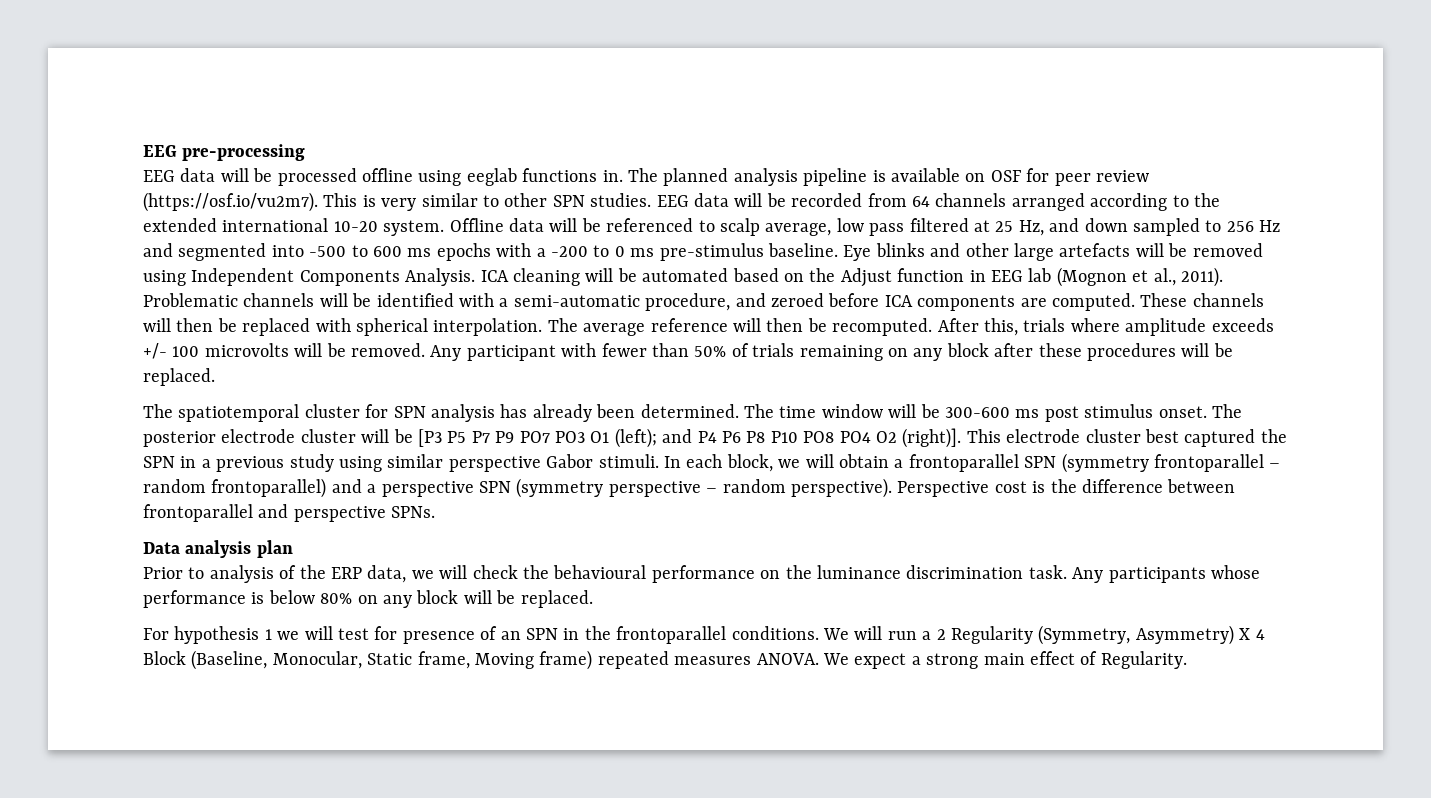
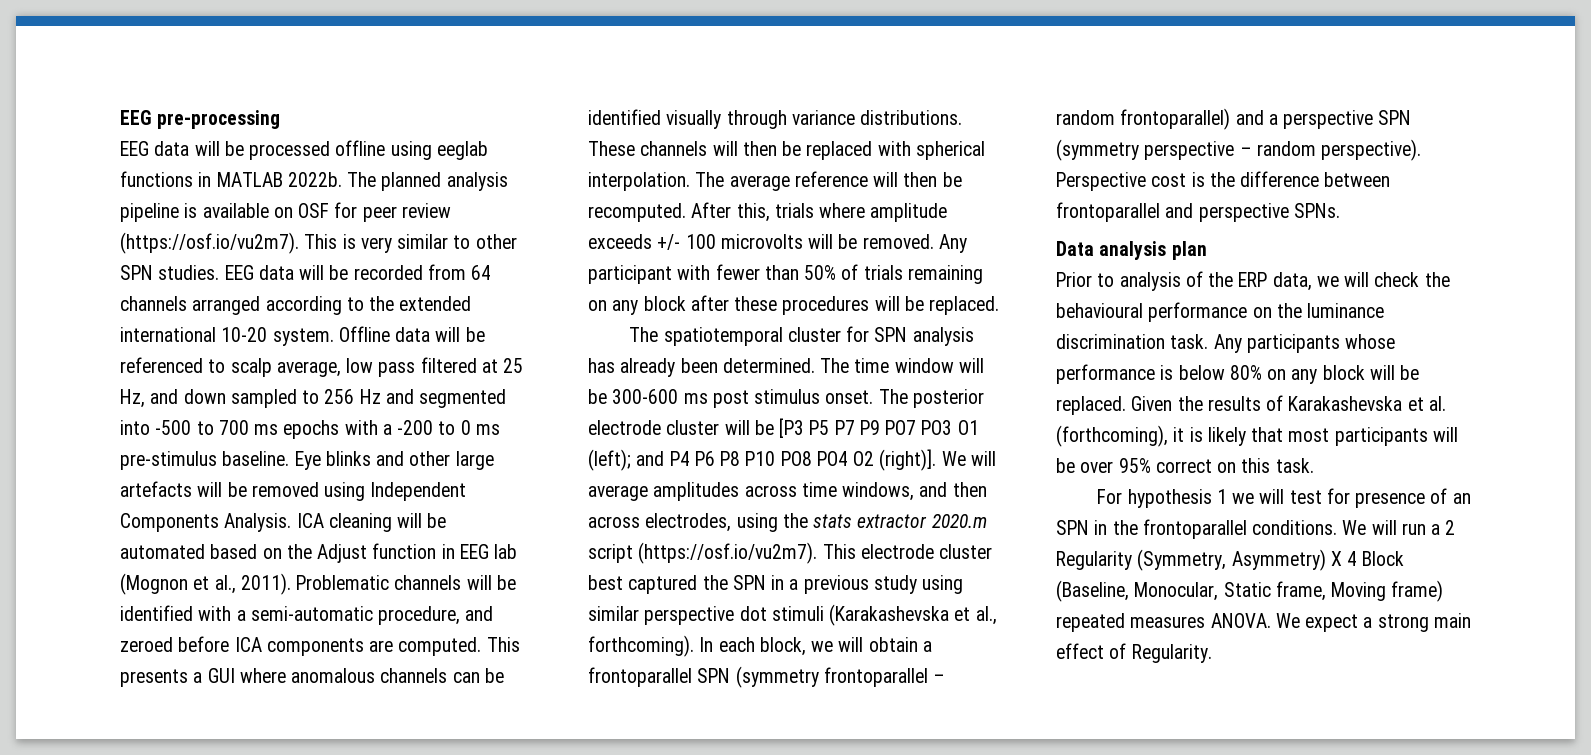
- EEG data will be processed offline using eeglab functions in.
+ EEG data will be processed offline using eeglab functions in MATLAB 2022b.
- Offline data will be referenced to scalp average, low pass filtered at 25 Hz, and down sampled to 256 Hz and segmented into -500 to 600 ms epochs with a -200 to 0 ms pre-stimulus baseline.
+ Offline data will be referenced to scalp average, low pass filtered at 25 Hz, and down sampled to 256 Hz and segmented into -500 to 700 ms epochs with a -200 to 0 ms pre-stimulus baseline.
+ This presents a GUI where anomalous channels can be identified visually through variance distributions.
- This electrode cluster best captured the SPN in a previous study using similar perspective Gabor stimuli.
+ We will average amplitudes across time windows, and then across electrodes, using the stats extractor 2020.m script (https://osf.io/vu2m7). This electrode cluster best captured the SPN in a previous study using similar perspective dot stimuli (Karakashevska et al., forthcoming).
+ Given the results of Karakashevska et al. (forthcoming), it is likely that most participants will be over 95% correct on this task.

